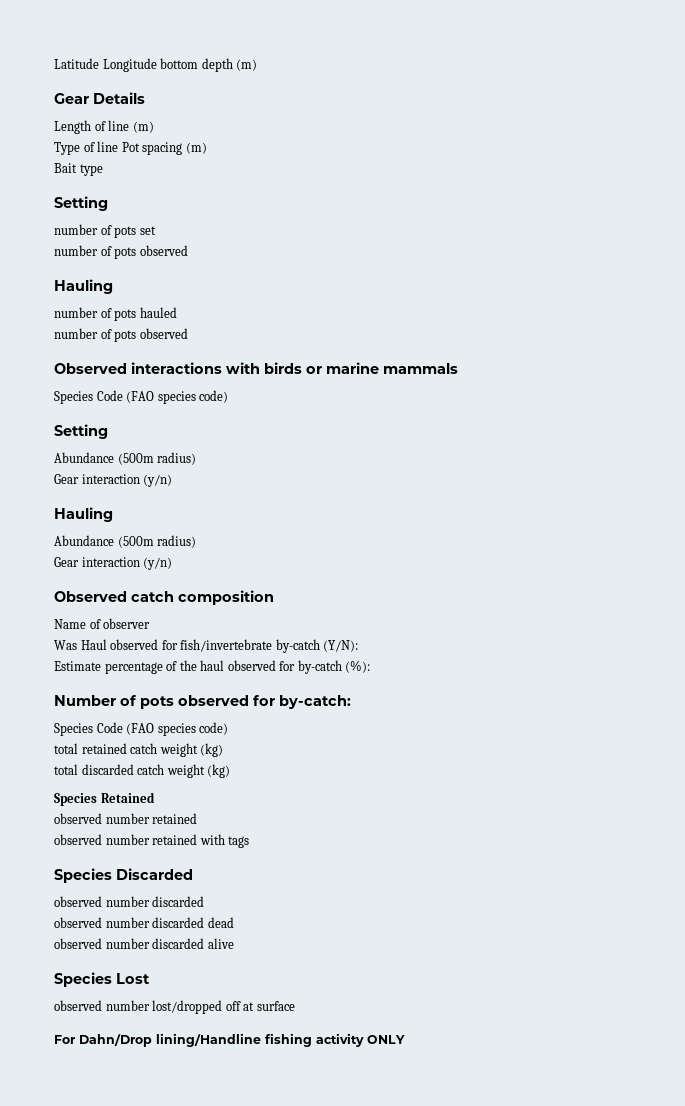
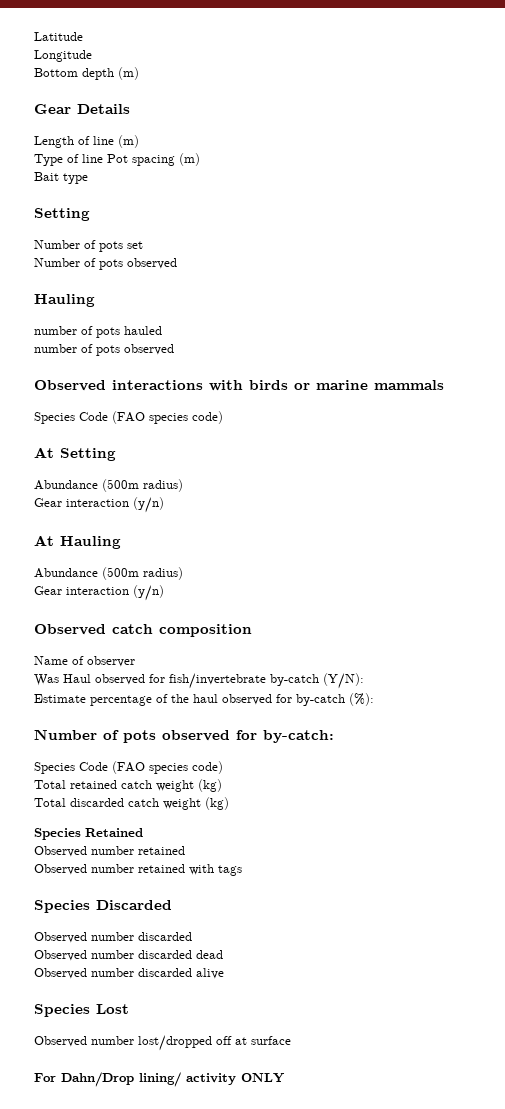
- Latitude Longitude bottom depth (m)
+ Latitude
+ Longitude
+ Bottom depth (m)
- number of pots set
- number of pots observed
+ Number of pots set
+ Number of pots observed
  Observed interactions with birds or marine mammals
  Species Code (FAO species code)
- Setting
+ At Setting
  Abundance (500m radius)
  Gear interaction (y/n)
- Hauling
+ At Hauling
- total retained catch weight (kg)
+ Total retained catch weight (kg)
- total discarded catch weight (kg)
+ Total discarded catch weight (kg)
  Species Retained
- observed number retained
+ Observed number retained
- observed number retained with tags
+ Observed number retained with tags
  Species Discarded
- observed number discarded
+ Observed number discarded
- observed number discarded dead
+ Observed number discarded dead
- observed number discarded alive
+ Observed number discarded alive
- observed number lost/dropped off at surface
+ Observed number lost/dropped off at surface
- For Dahn/Drop lining/Handline fishing activity ONLY
+ For Dahn/Drop lining/ activity ONLY

